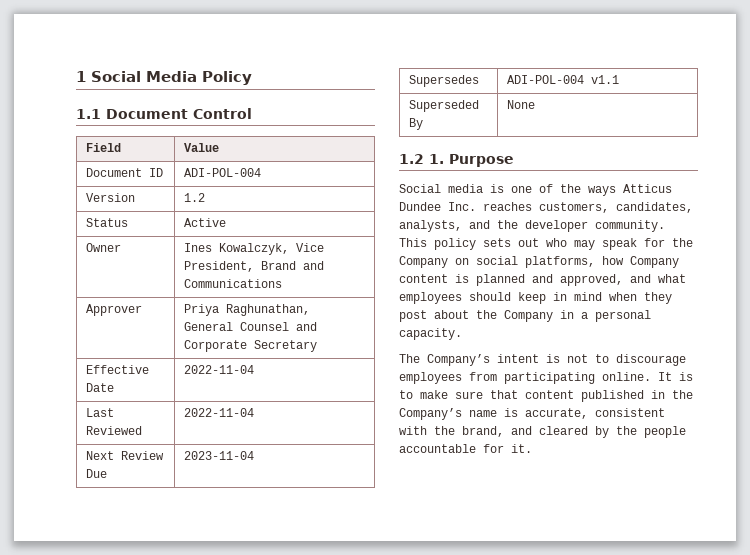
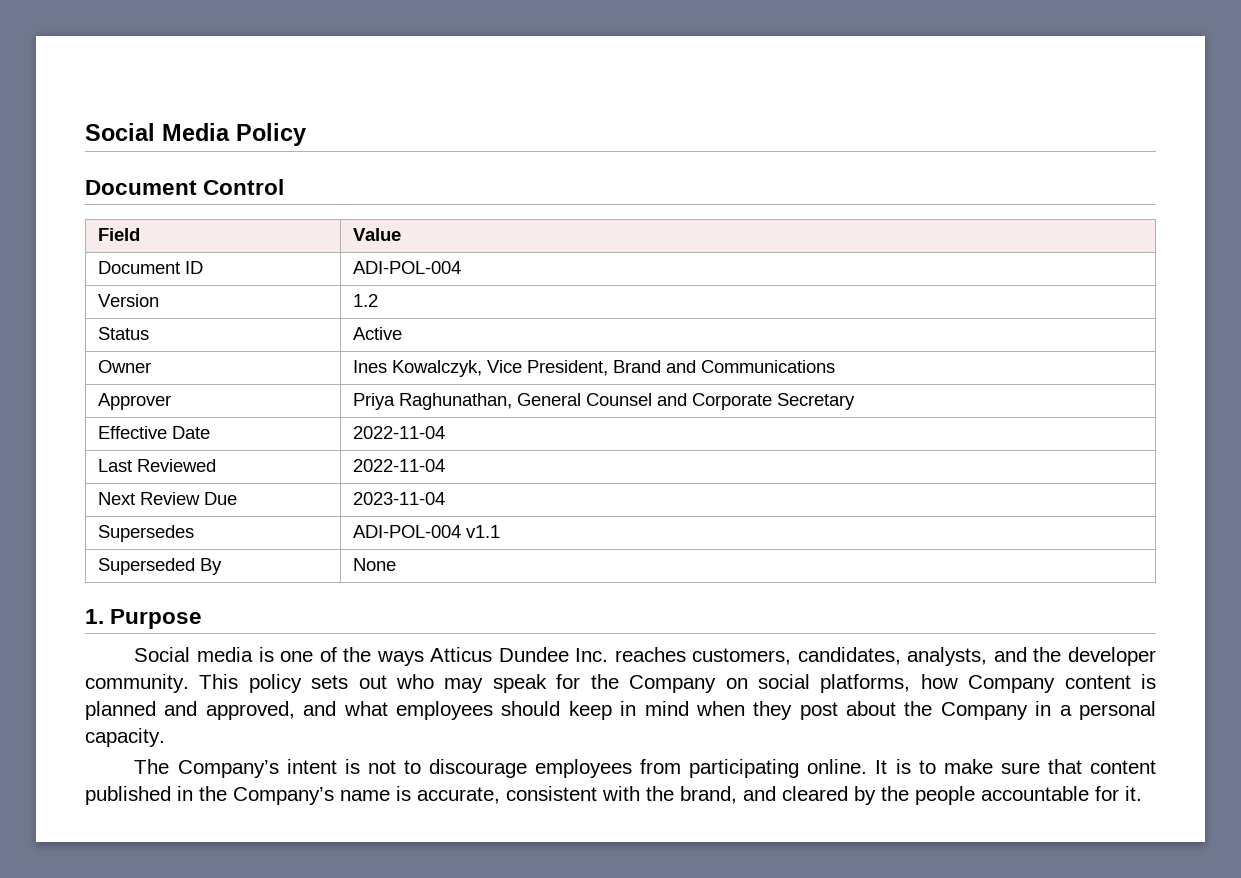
- 1 Social Media Policy
+ Social Media Policy
- 1.1 Document Control
+ Document Control
- 1.2 1. Purpose
+ 1. Purpose

